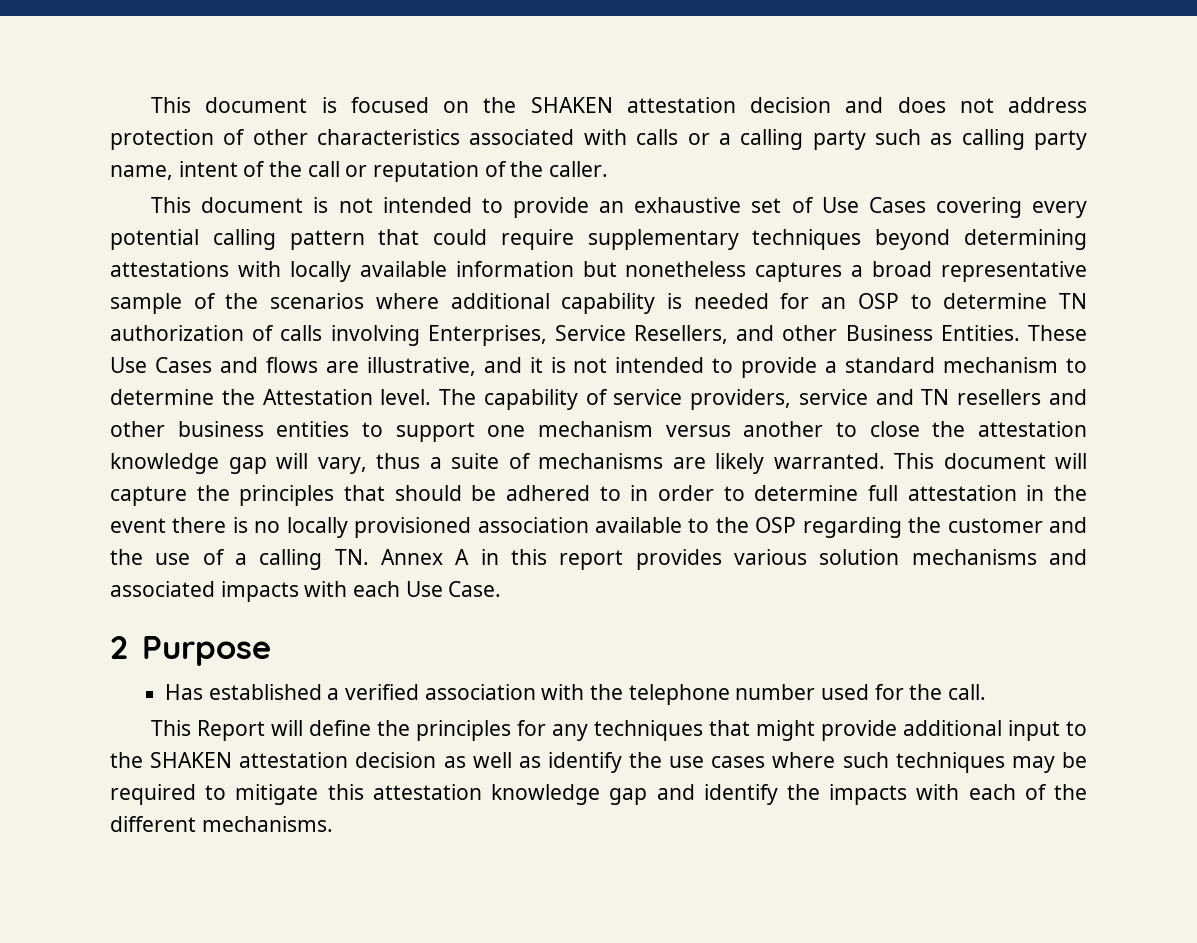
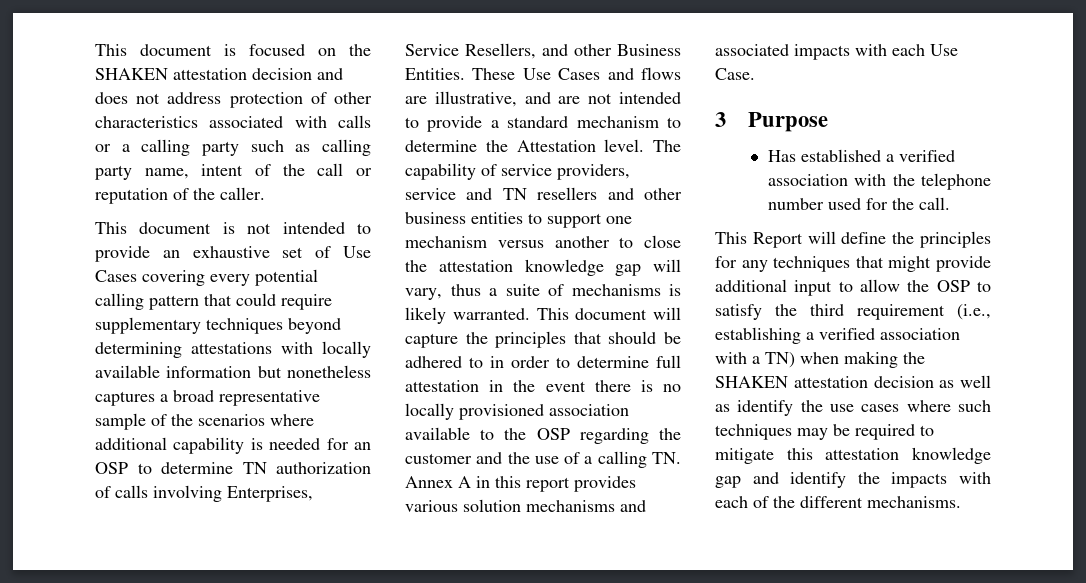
- These Use Cases and flows are illustrative, and it is not intended to provide a standard mechanism to determine the Attestation level.
+ These Use Cases and flows are illustrative, and are not intended to provide a standard mechanism to determine the Attestation level.
- The capability of service providers, service and TN resellers and other business entities to support one mechanism versus another to close the attestation knowledge gap will vary, thus a suite of mechanisms are likely warranted.
+ The capability of service providers, service and TN resellers and other business entities to support one mechanism versus another to close the attestation knowledge gap will vary, thus a suite of mechanisms is likely warranted.
- 2 Purpose
+ 3 Purpose
- This Report will define the principles for any techniques that might provide additional input to the SHAKEN attestation decision as well as identify the use cases where such techniques may be required to mitigate this attestation knowledge gap and identify the impacts with each of the different mechanisms.
+ This Report will define the principles for any techniques that might provide additional input to allow the OSP to satisfy the third requirement (i.e., establishing a verified association with a TN) when making the SHAKEN attestation decision as well as identify the use cases where such techniques may be required to mitigate this attestation knowledge gap and identify the impacts with each of the different mechanisms.

